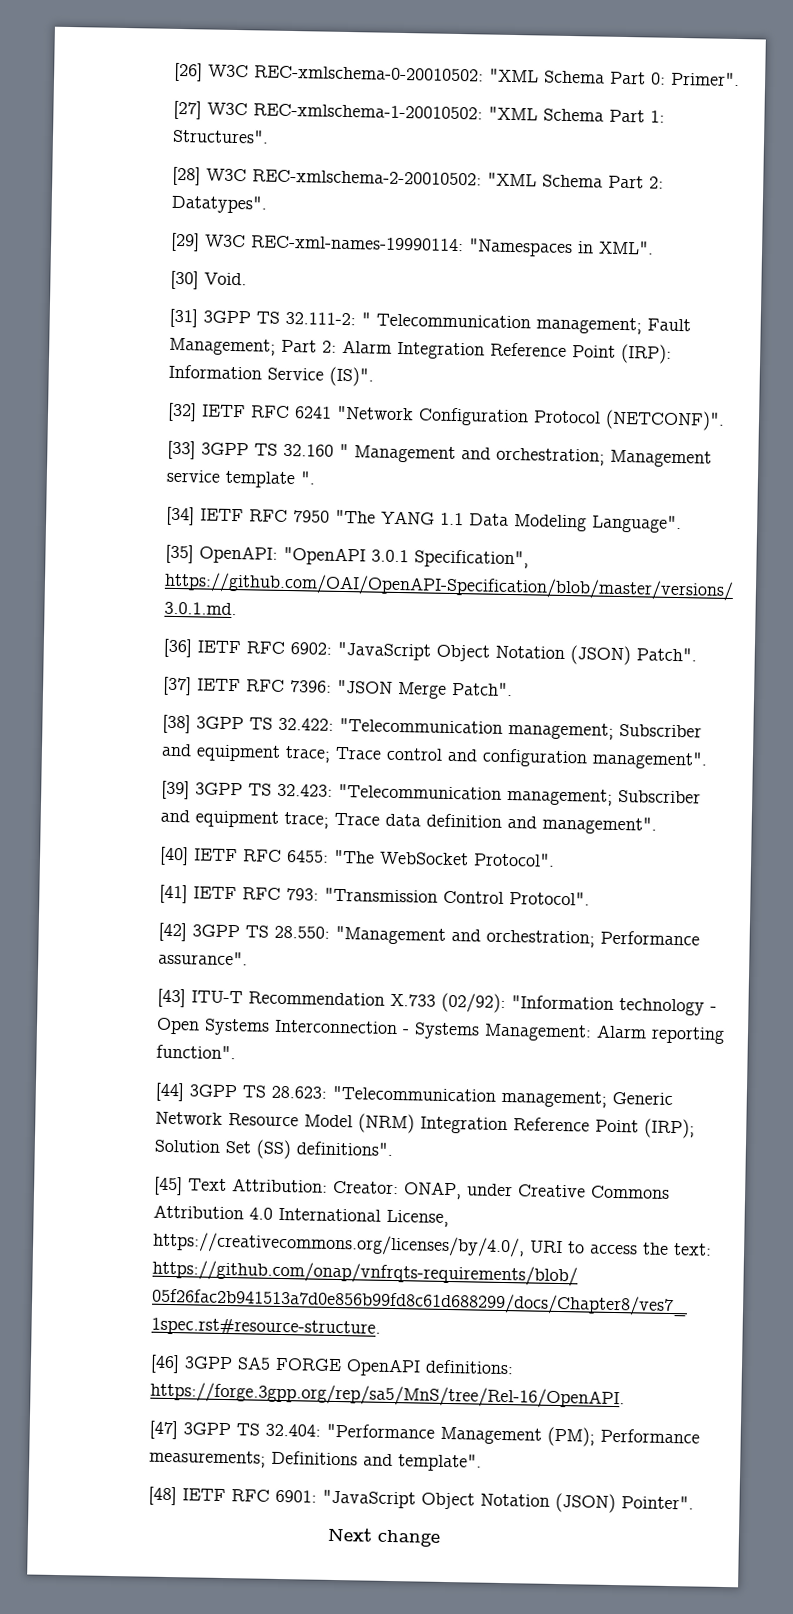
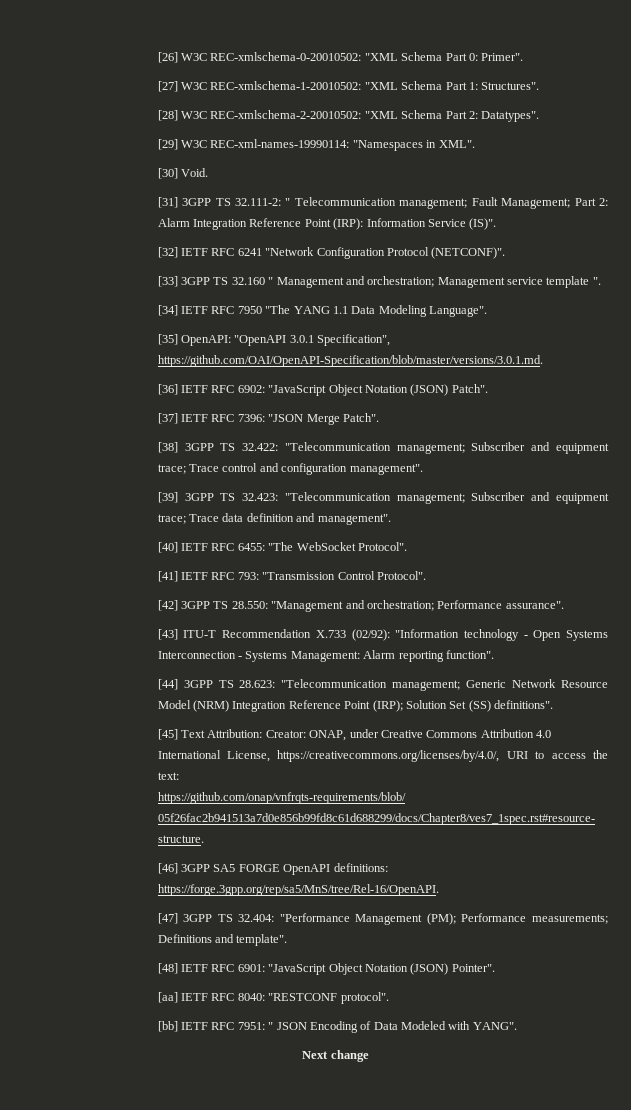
+ [aa] IETF RFC 8040: "RESTCONF protocol".
+ [bb] IETF RFC 7951: " JSON Encoding of Data Modeled with YANG".

